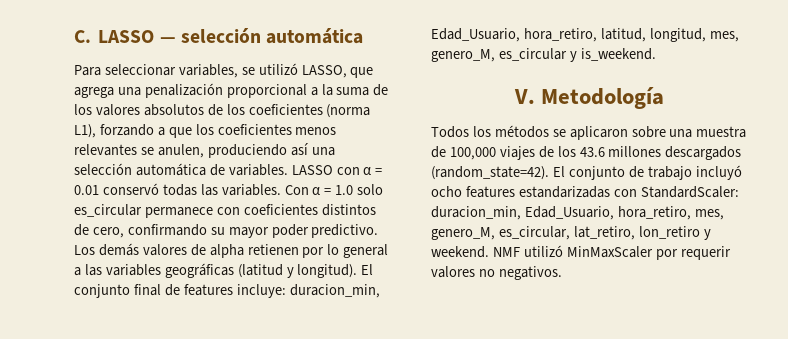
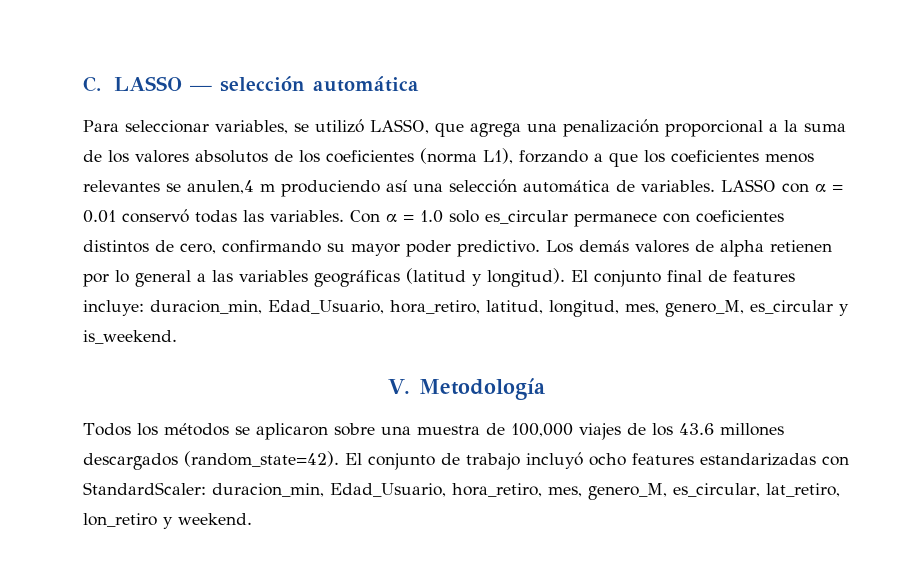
- Para seleccionar variables, se utilizó LASSO, que agrega una penalización proporcional a la suma de los valores absolutos de los coeficientes (norma L1), forzando a que los coeficientes menos relevantes se anulen, produciendo así una selección automática de variables.
+ Para seleccionar variables, se utilizó LASSO, que agrega una penalización proporcional a la suma de los valores absolutos de los coeficientes (norma L1), forzando a que los coeficientes menos relevantes se anulen,4 m produciendo así una selección automática de variables.
- NMF utilizó MinMaxScaler por requerir valores no negativos.

